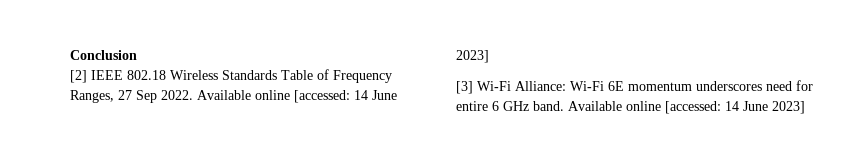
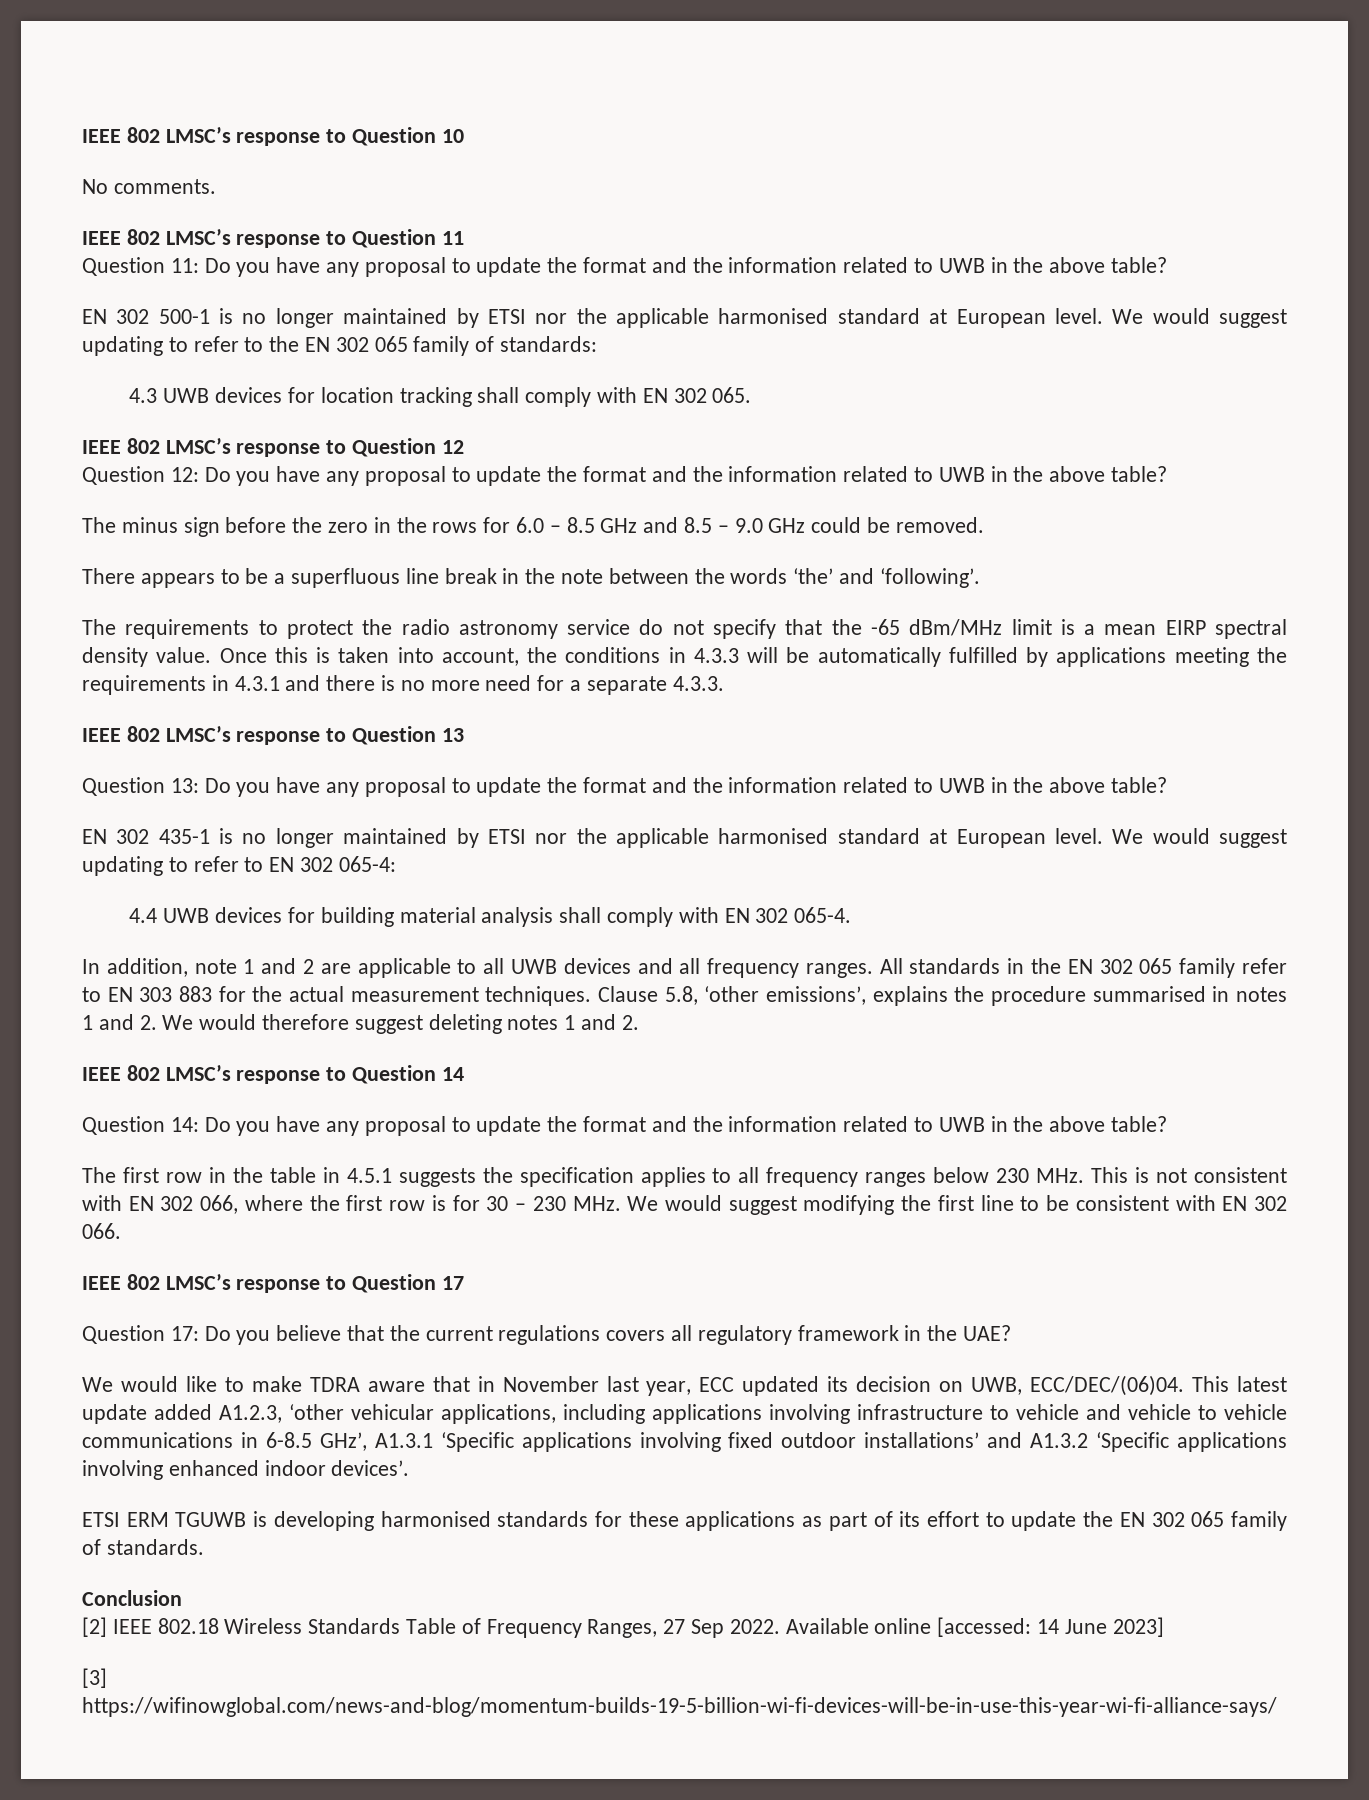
+ IEEE 802 LMSC’s response to Question 10
+ No comments.
+ IEEE 802 LMSC’s response to Question 11
+ Question 11: Do you have any proposal to update the format and the information related to UWB in the above table?
+ EN 302 500-1 is no longer maintained by ETSI nor the applicable harmonised standard at European level. We would suggest updating to refer to the EN 302 065 family of standards:
+ 4.3 UWB devices for location tracking shall comply with EN 302 065.
+ IEEE 802 LMSC’s response to Question 12
+ Question 12: Do you have any proposal to update the format and the information related to UWB in the above table?
+ The minus sign before the zero in the rows for 6.0 – 8.5 GHz and 8.5 – 9.0 GHz could be removed.
+ There appears to be a superfluous line break in the note between the words ‘the’ and ‘following’.
+ The requirements to protect the radio astronomy service do not specify that the -65 dBm/MHz limit is a mean EIRP spectral density value. Once this is taken into account, the conditions in 4.3.3 will be automatically fulfilled by applications meeting the requirements in 4.3.1 and there is no more need for a separate 4.3.3.
+ IEEE 802 LMSC’s response to Question 13
+ Question 13: Do you have any proposal to update the format and the information related to UWB in the above table?
+ EN 302 435-1 is no longer maintained by ETSI nor the applicable harmonised standard at European level. We would suggest updating to refer to EN 302 065-4:
+ 4.4 UWB devices for building material analysis shall comply with EN 302 065-4.
+ In addition, note 1 and 2 are applicable to all UWB devices and all frequency ranges. All standards in the EN 302 065 family refer to EN 303 883 for the actual measurement techniques. Clause 5.8, ‘other emissions’, explains the procedure summarised in notes 1 and 2. We would therefore suggest deleting notes 1 and 2.
+ IEEE 802 LMSC’s response to Question 14
+ Question 14: Do you have any proposal to update the format and the information related to UWB in the above table?
+ The first row in the table in 4.5.1 suggests the specification applies to all frequency ranges below 230 MHz. This is not consistent with EN 302 066, where the first row is for 30 – 230 MHz. We would suggest modifying the first line to be consistent with EN 302 066.
+ IEEE 802 LMSC’s response to Question 17
+ Question 17: Do you believe that the current regulations covers all regulatory framework in the UAE?
+ We would like to make TDRA aware that in November last year, ECC updated its decision on UWB, ECC/DEC/(06)04. This latest update added A1.2.3, ‘other vehicular applications, including applications involving infrastructure to vehicle and vehicle to vehicle communications in 6-8.5 GHz’, A1.3.1 ‘Specific applications involving fixed outdoor installations’ and A1.3.2 ‘Specific applications involving enhanced indoor devices’.
+ ETSI ERM TGUWB is developing harmonised standards for these applications as part of its effort to update the EN 302 065 family of standards.
- [3] Wi-Fi Alliance: Wi-Fi 6E momentum underscores need for entire 6 GHz band. Available online [accessed: 14 June 2023]
+ [3] https://wifinowglobal.com/news-and-blog/momentum-builds-19-5-billion-wi-fi-devices-will-be-in-use-this-year-wi-fi-alliance-says/

